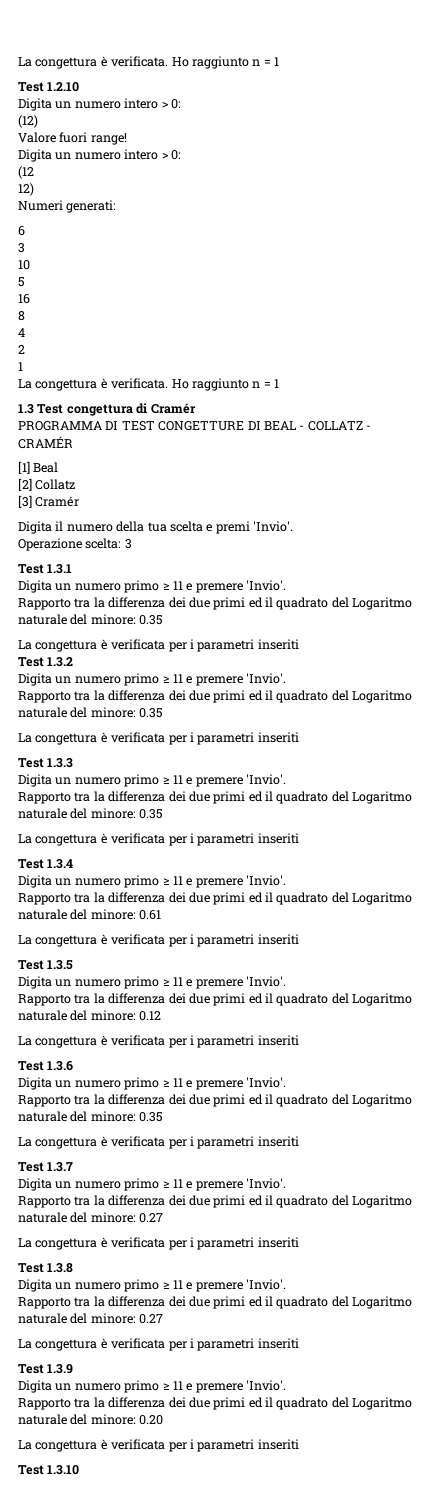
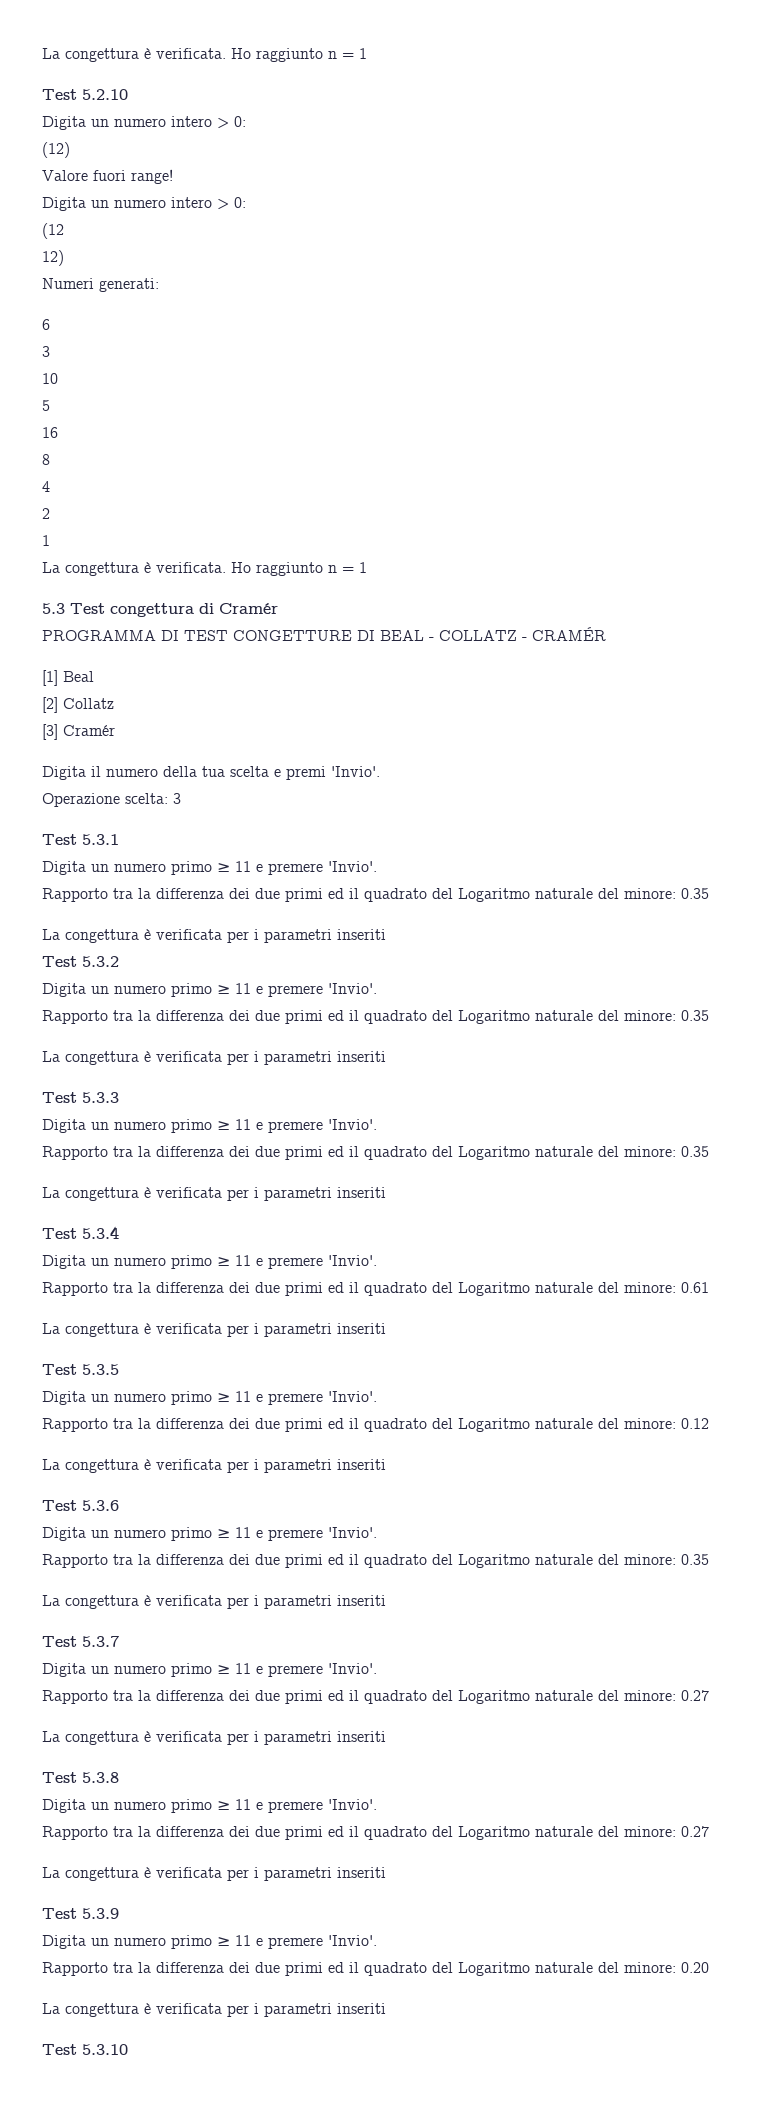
- Test 1.2.10
+ Test 5.2.10
- 1.3 Test congettura di Cramér
+ 5.3 Test congettura di Cramér
- Test 1.3.1
+ Test 5.3.1
- Test 1.3.2
+ Test 5.3.2
- Test 1.3.3
+ Test 5.3.3
- Test 1.3.4
+ Test 5.3.4
- Test 1.3.5
+ Test 5.3.5
- Test 1.3.6
+ Test 5.3.6
- Test 1.3.7
+ Test 5.3.7
- Test 1.3.8
+ Test 5.3.8
- Test 1.3.9
+ Test 5.3.9
- Test 1.3.10
+ Test 5.3.10

